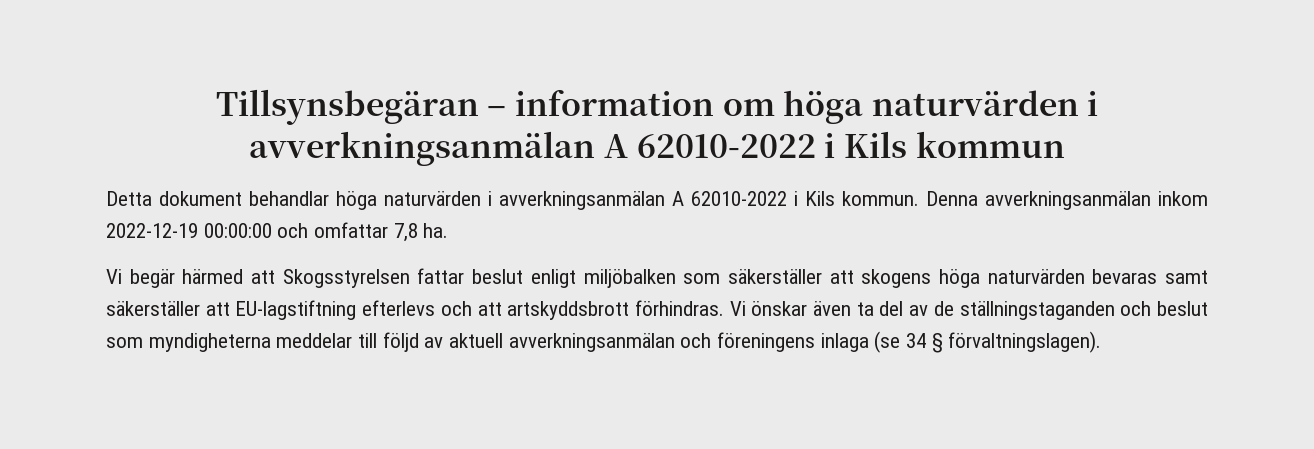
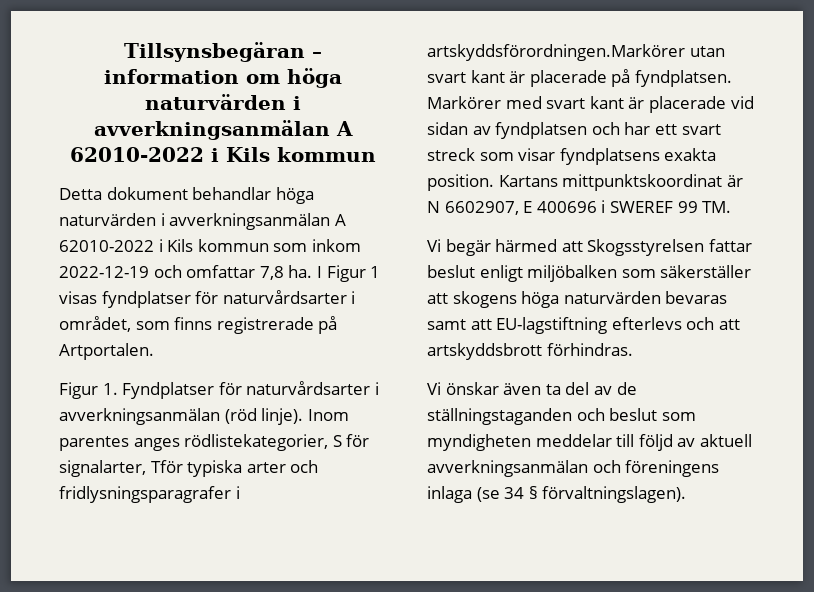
- Detta dokument behandlar höga naturvärden i avverkningsanmälan A 62010-2022 i Kils kommun. Denna avverkningsanmälan inkom 2022-12-19 00:00:00 och omfattar 7,8 ha.
+ Detta dokument behandlar höga naturvärden i avverkningsanmälan A 62010-2022 i Kils kommun som inkom 2022-12-19 och omfattar 7,8 ha. I Figur 1 visas fyndplatser för naturvårdsarter i området, som finns registrerade på Artportalen.
+ Figur 1. Fyndplatser för naturvårdsarter i avverkningsanmälan (röd linje). Inom parentes anges rödlistekategorier, S för signalarter, Tför typiska arter och fridlysningsparagrafer i artskyddsförordningen.Markörer utan svart kant är placerade på fyndplatsen. Markörer med svart kant är placerade vid sidan av fyndplatsen och har ett svart streck som visar fyndplatsens exakta position. Kartans mittpunktskoordinat är N 6602907, E 400696 i SWEREF 99 TM.
- Vi begär härmed att Skogsstyrelsen fattar beslut enligt miljöbalken som säkerställer att skogens höga naturvärden bevaras samt säkerställer att EU-lagstiftning efterlevs och att artskyddsbrott förhindras. Vi önskar även ta del av de ställningstaganden och beslut som myndigheterna meddelar till följd av aktuell avverkningsanmälan och föreningens inlaga (se 34 § förvaltningslagen).
+ Vi begär härmed att Skogsstyrelsen fattar beslut enligt miljöbalken som säkerställer att skogens höga naturvärden bevaras samt att EU-lagstiftning efterlevs och att artskyddsbrott förhindras.
+ Vi önskar även ta del av de ställningstaganden och beslut som myndigheten meddelar till följd av aktuell avverkningsanmälan och föreningens inlaga (se 34 § förvaltningslagen).

